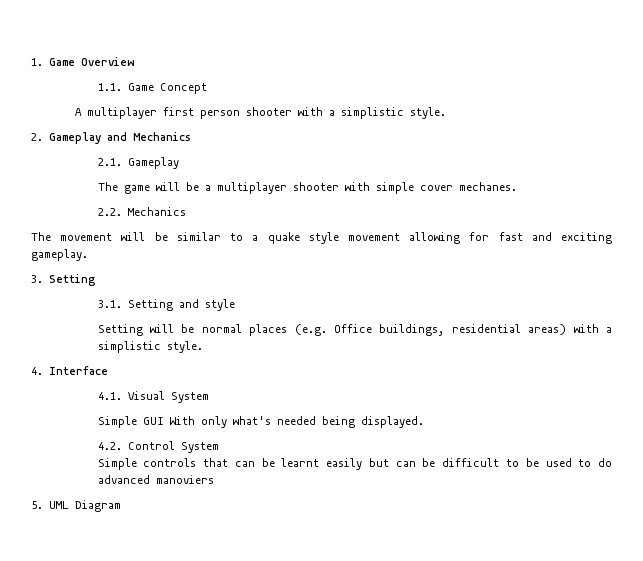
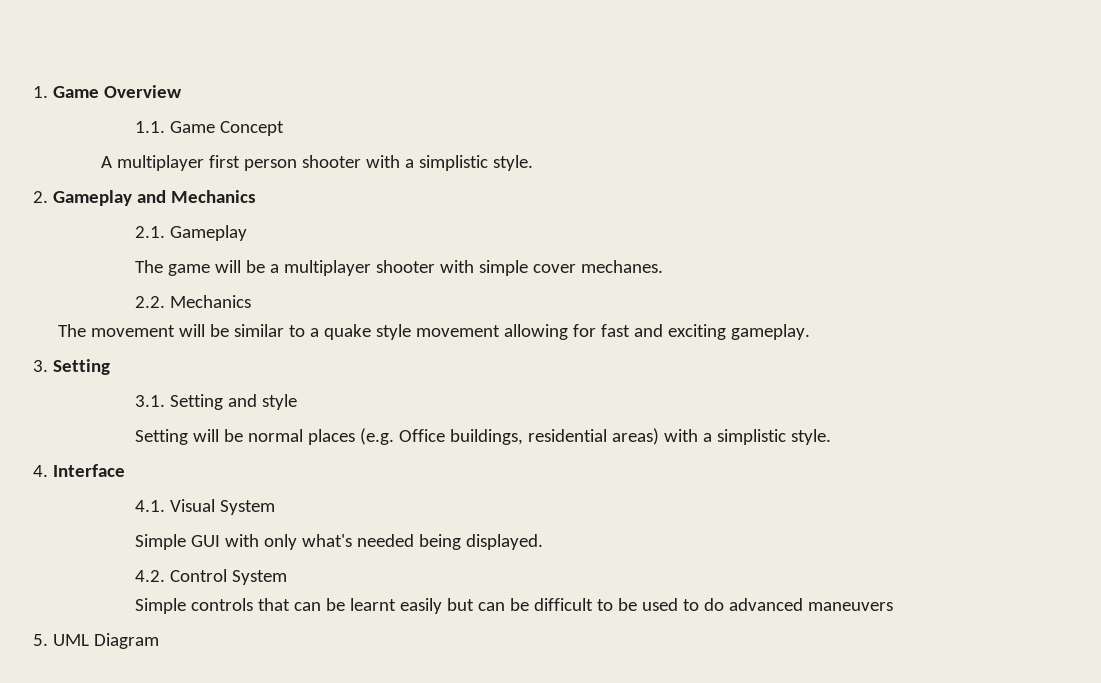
- Simple GUI With only what's needed being displayed.
+ Simple GUI with only what's needed being displayed.
- Simple controls that can be learnt easily but can be difficult to be used to do advanced manoviers
+ Simple controls that can be learnt easily but can be difficult to be used to do advanced maneuvers

